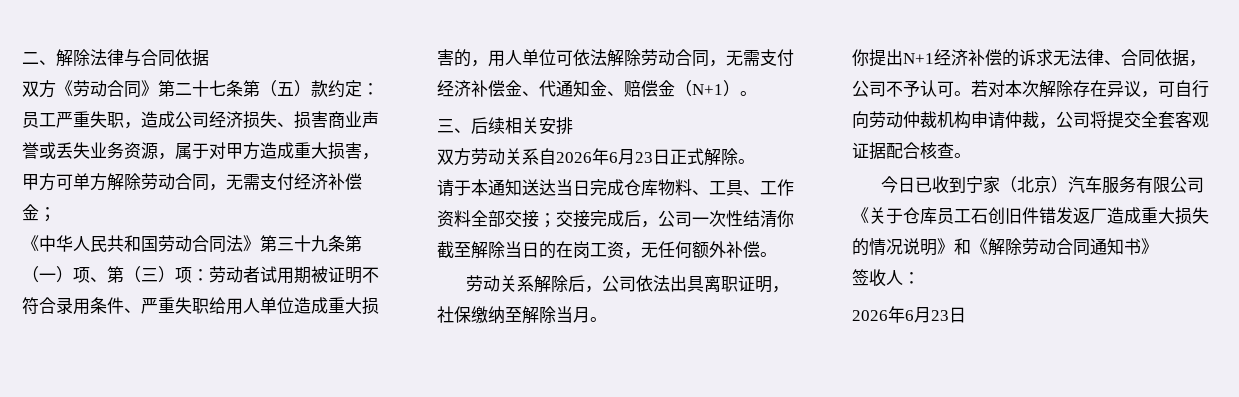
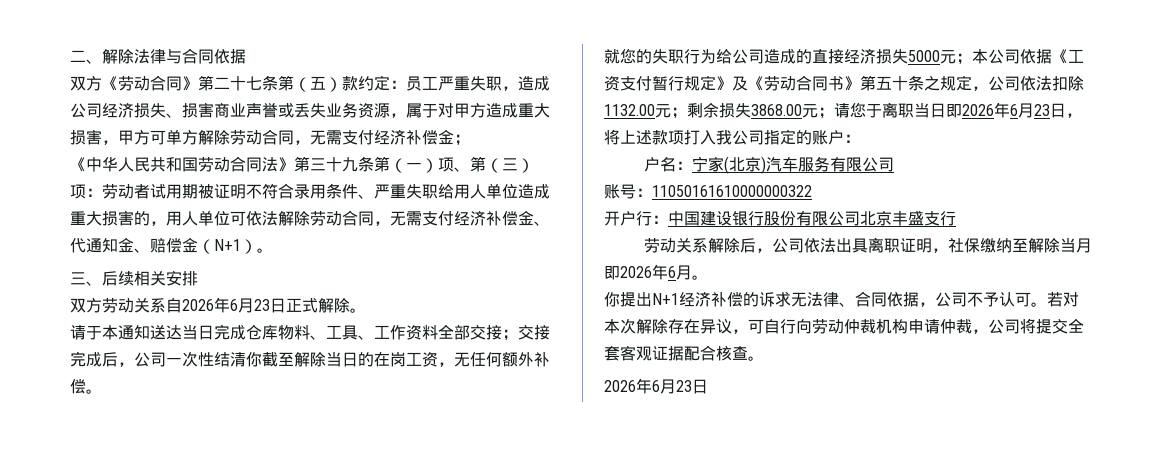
+ 就您的失职行为给公司造成的直接经济损失5000元；本公司依据《工资支付暂行规定》及《劳动合同书》第五十条之规定，公司依法扣除1132.00元；剩余损失3868.00元；请您于离职当日即2026年6月23日，将上述款项打入我公司指定的账户：
+ 户名：宁家(北京)汽车服务有限公司
+ 账号：11050161610000000322
+ 开户行：中国建设银行股份有限公司北京丰盛支行
- 劳动关系解除后，公司依法出具离职证明，社保缴纳至解除当月。
+ 劳动关系解除后，公司依法出具离职证明，社保缴纳至解除当月即2026年6月。
- 今日已收到宁家（北京）汽车服务有限公司《关于仓库员工石创旧件错发返厂造成重大损失的情况说明》和《解除劳动合同通知书》
- 签收人：

